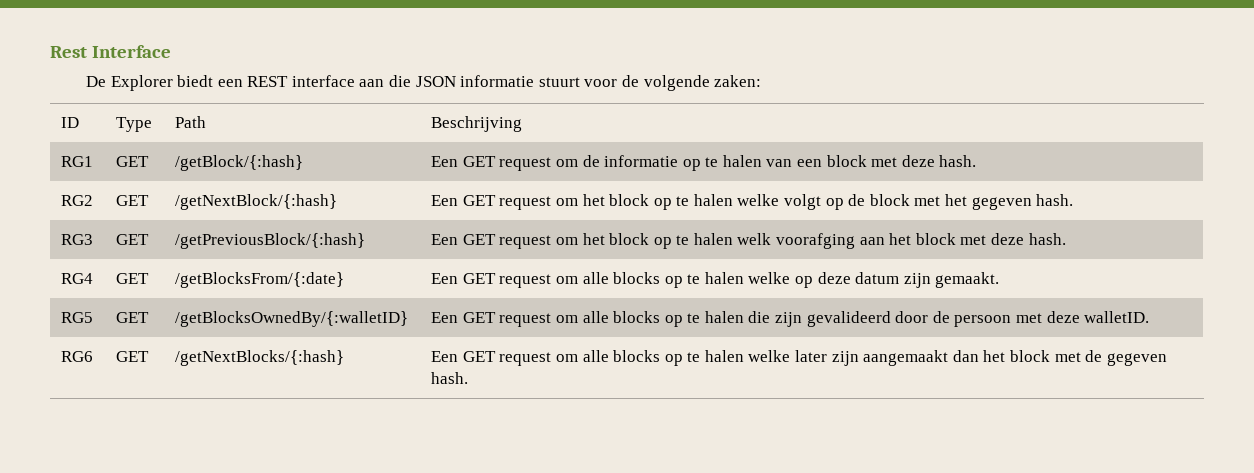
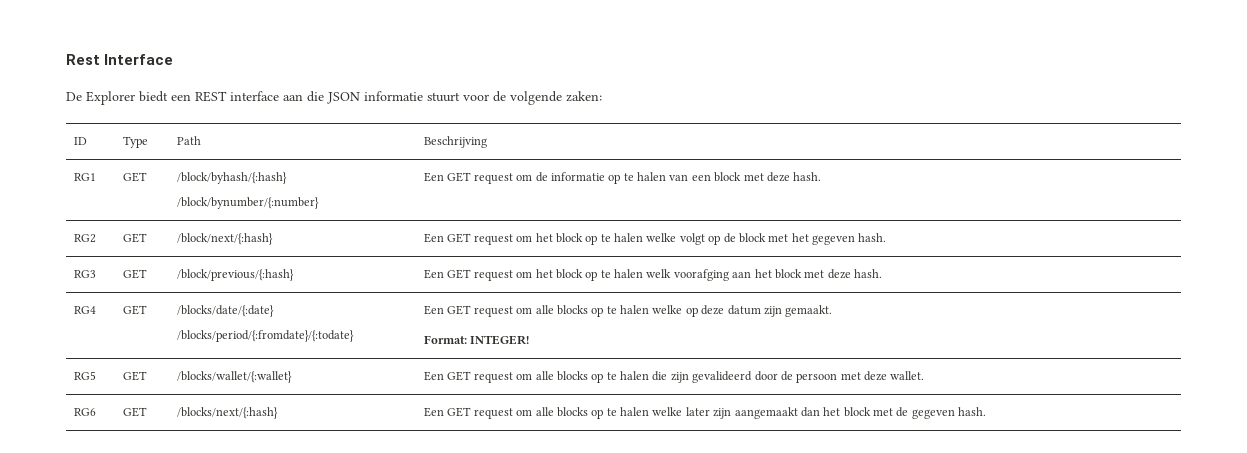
- RG1 | GET | /getBlock/{:hash} | Een GET request om de informatie op te halen van een block met deze hash.
+ RG1 | GET | /block/byhash/{:hash}
+ /block/bynumber/{:number} | Een GET request om de informatie op te halen van een block met deze hash.
- RG2 | GET | /getNextBlock/{:hash} | Een GET request om het block op te halen welke volgt op de block met het gegeven hash.
+ RG2 | GET | /block/next/{:hash} | Een GET request om het block op te halen welke volgt op de block met het gegeven hash.
- RG3 | GET | /getPreviousBlock/{:hash} | Een GET request om het block op te halen welk voorafging aan het block met deze hash.
+ RG3 | GET | /block/previous/{:hash} | Een GET request om het block op te halen welk voorafging aan het block met deze hash.
- RG4 | GET | /getBlocksFrom/{:date} | Een GET request om alle blocks op te halen welke op deze datum zijn gemaakt.
+ RG4 | GET | /blocks/date/{:date}
+ /blocks/period/{:fromdate}/{:todate} | Een GET request om alle blocks op te halen welke op deze datum zijn gemaakt.
+ Format: INTEGER!
- RG5 | GET | /getBlocksOwnedBy/{:walletID} | Een GET request om alle blocks op te halen die zijn gevalideerd door de persoon met deze walletID.
+ RG5 | GET | /blocks/wallet/{:wallet} | Een GET request om alle blocks op te halen die zijn gevalideerd door de persoon met deze wallet.
- RG6 | GET | /getNextBlocks/{:hash} | Een GET request om alle blocks op te halen welke later zijn aangemaakt dan het block met de gegeven hash.
+ RG6 | GET | /blocks/next/{:hash} | Een GET request om alle blocks op te halen welke later zijn aangemaakt dan het block met de gegeven hash.

